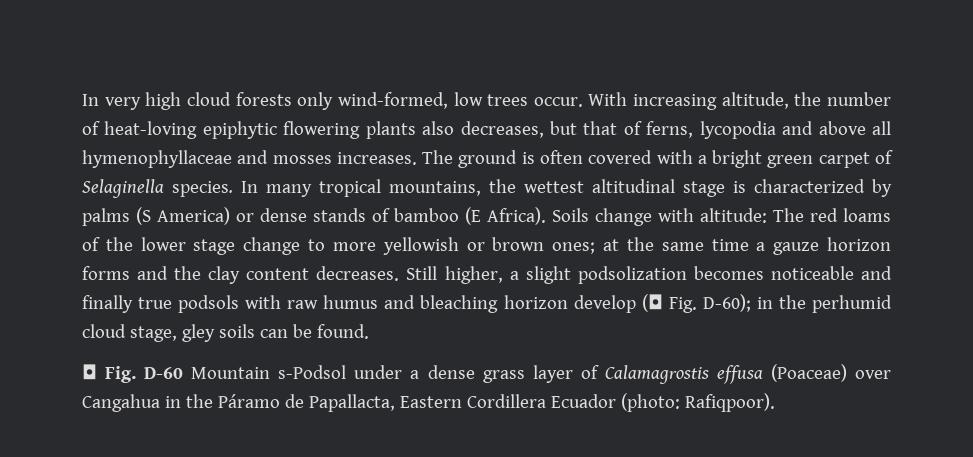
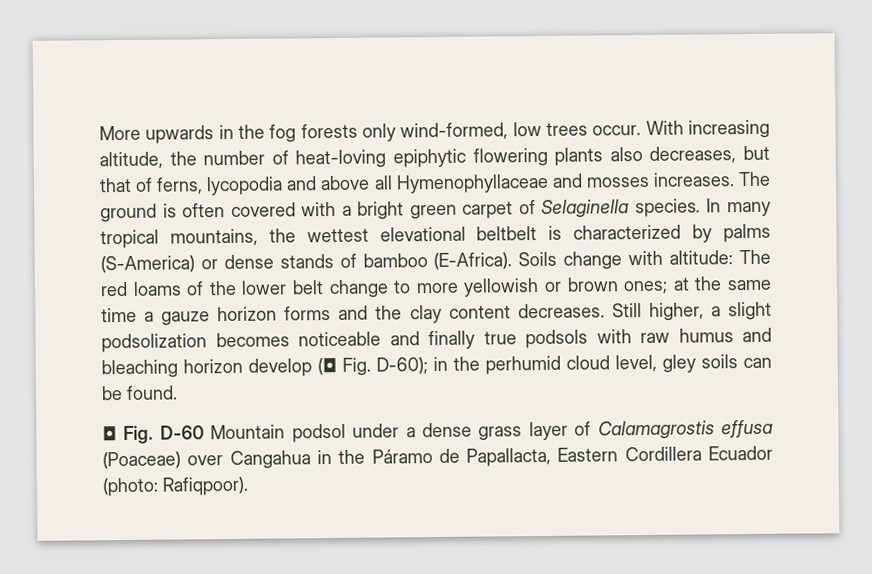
- In very high cloud forests only wind-formed, low trees occur.
+ More upwards in the fog forests only wind-formed, low trees occur.
- With increasing altitude, the number of heat-loving epiphytic flowering plants also decreases, but that of ferns, lycopodia and above all hymenophyllaceae and mosses increases.
+ With increasing altitude, the number of heat-loving epiphytic flowering plants also decreases, but that of ferns, lycopodia and above all Hymenophyllaceae and mosses increases.
- In many tropical mountains, the wettest altitudinal stage is characterized by palms (S America) or dense stands of bamboo (E Africa).
+ In many tropical mountains, the wettest elevational beltbelt is characterized by palms (S-America) or dense stands of bamboo (E-Africa).
- Soils change with altitude: The red loams of the lower stage change to more yellowish or brown ones; at the same time a gauze horizon forms and the clay content decreases.
+ Soils change with altitude: The red loams of the lower belt change to more yellowish or brown ones; at the same time a gauze horizon forms and the clay content decreases.
- Still higher, a slight podsolization becomes noticeable and finally true podsols with raw humus and bleaching horizon develop (◘ Fig. D-60); in the perhumid cloud stage, gley soils can be found.
+ Still higher, a slight podsolization becomes noticeable and finally true podsols with raw humus and bleaching horizon develop (◘ Fig. D-60); in the perhumid cloud level, gley soils can be found.
- ◘ Fig. D-60 Mountain s-Podsol under a dense grass layer of Calamagrostis effusa (Poaceae) over Cangahua in the Páramo de Papallacta, Eastern Cordillera Ecuador (photo: Rafiqpoor).
+ ◘ Fig. D-60 Mountain podsol under a dense grass layer of Calamagrostis effusa (Poaceae) over Cangahua in the Páramo de Papallacta, Eastern Cordillera Ecuador (photo: Rafiqpoor).

